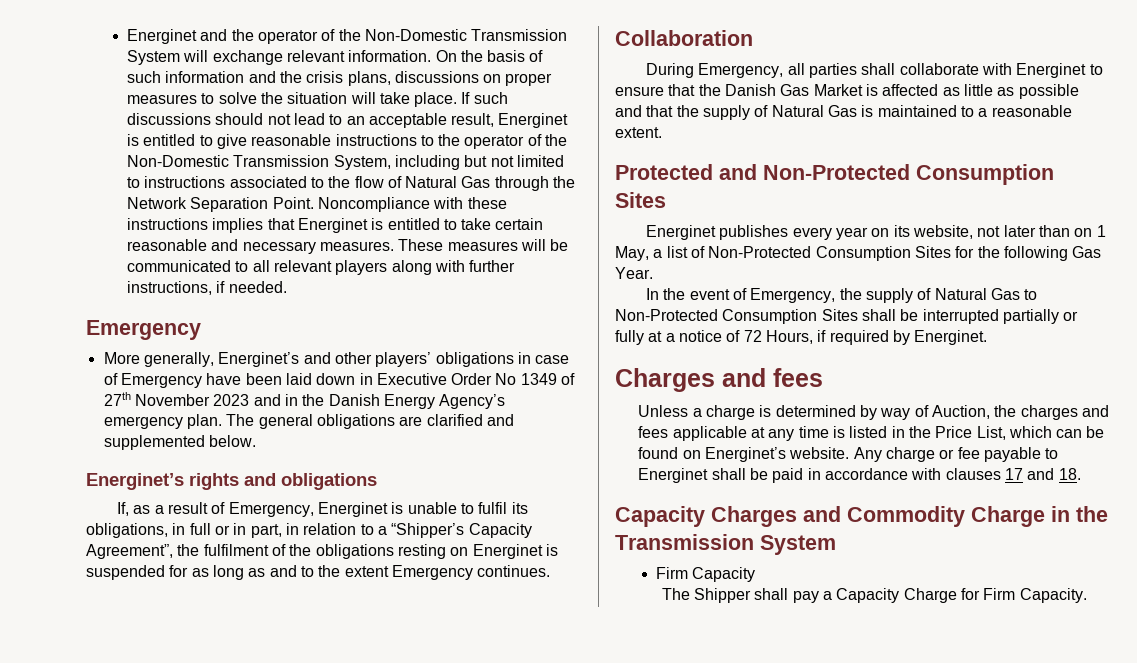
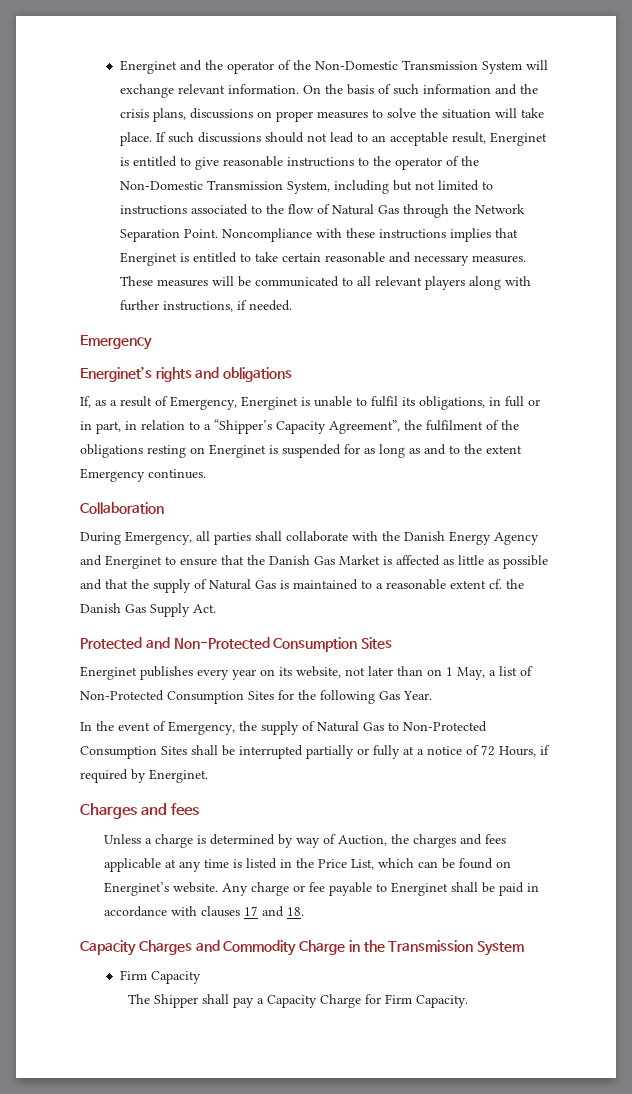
- More generally, Energinet’s and other players’ obligations in case of Emergency have been laid down in Executive Order No 1349 of 27th November 2023 and in the Danish Energy Agency’s emergency plan. The general obligations are clarified and supplemented below.
- During Emergency, all parties shall collaborate with Energinet to ensure that the Danish Gas Market is affected as little as possible and that the supply of Natural Gas is maintained to a reasonable extent.
+ During Emergency, all parties shall collaborate with the Danish Energy Agency and Energinet to ensure that the Danish Gas Market is affected as little as possible and that the supply of Natural Gas is maintained to a reasonable extent cf. the Danish Gas Supply Act.

